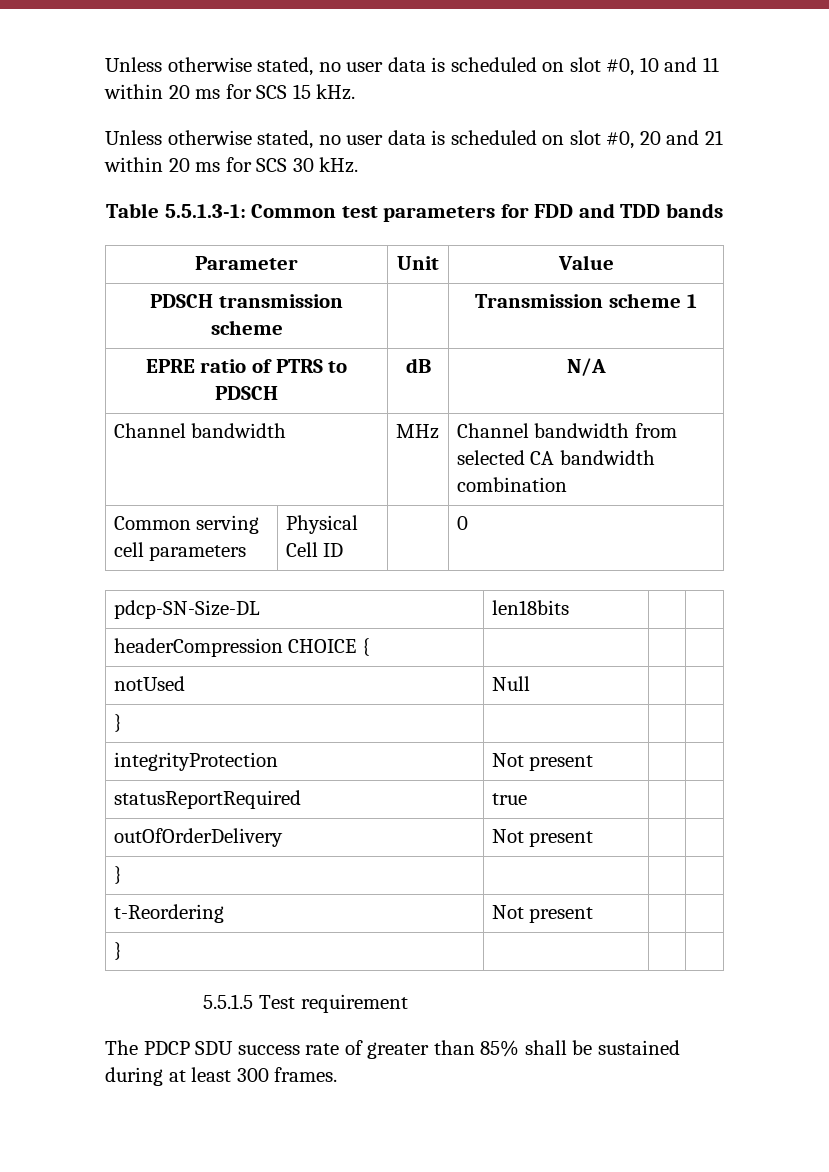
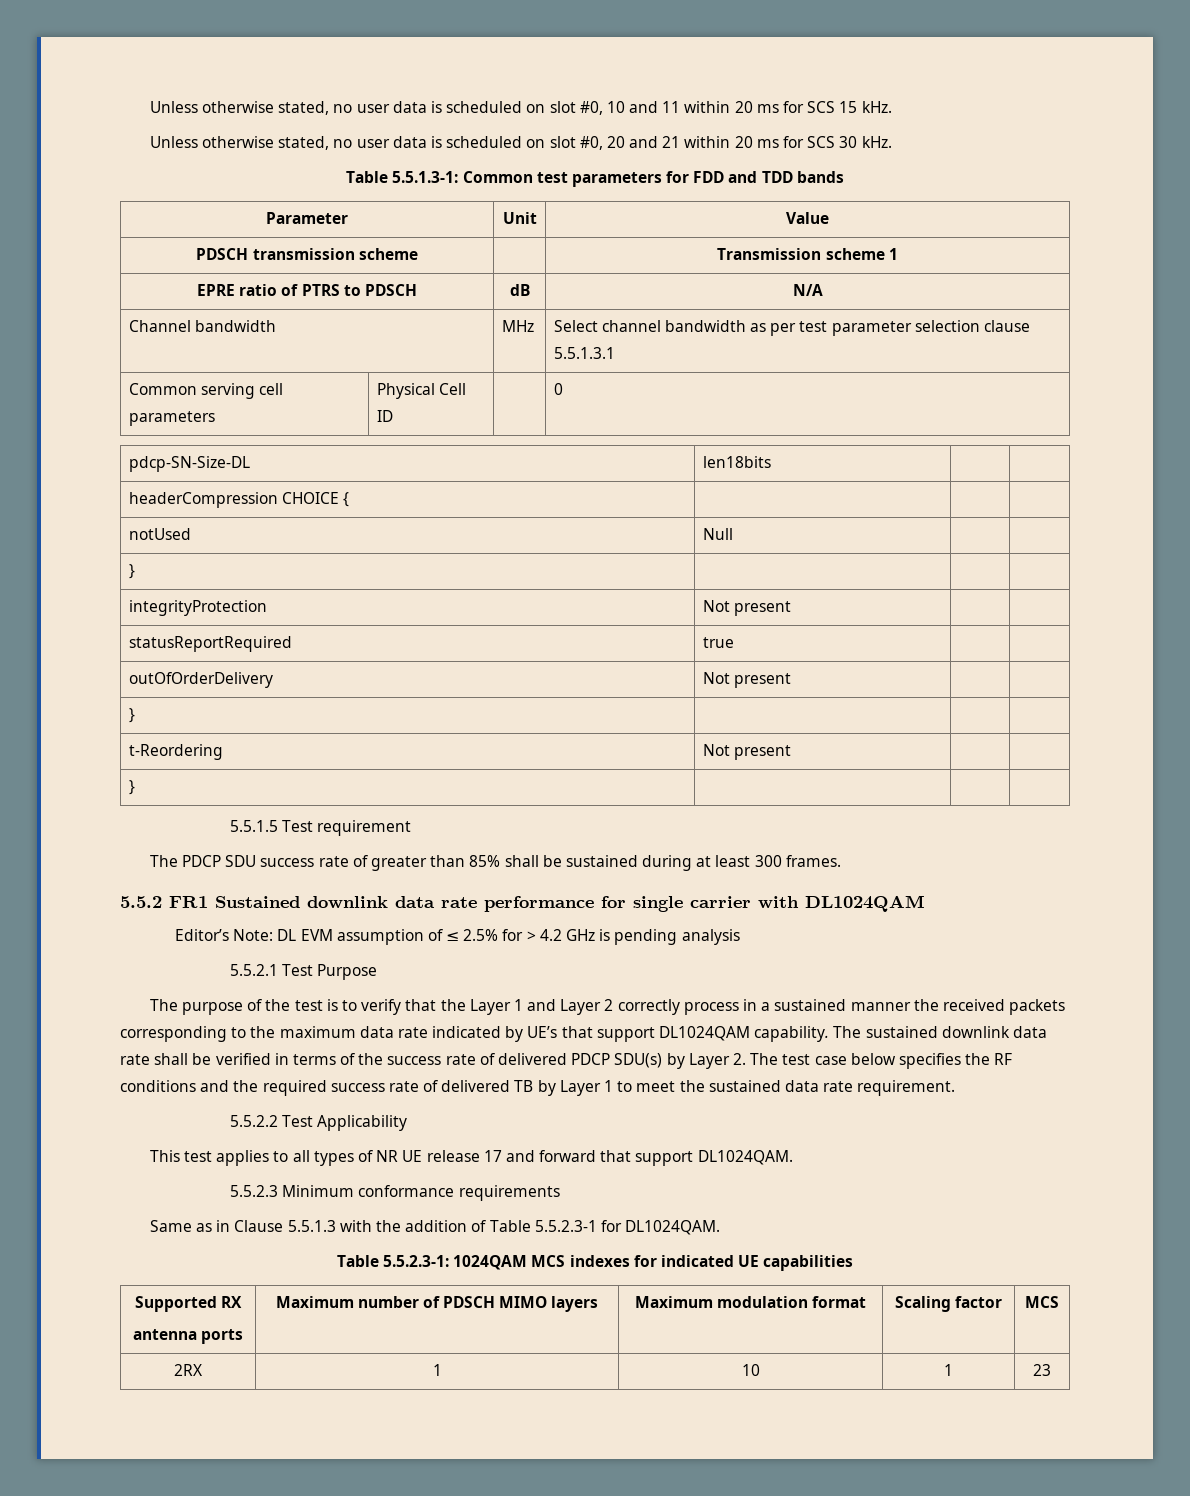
- Channel bandwidth | MHz | Channel bandwidth from selected CA bandwidth combination
+ Channel bandwidth | MHz | Select channel bandwidth as per test parameter selection clause 5.5.1.3.1
+ 5.5.2 FR1 Sustained downlink data rate performance for single carrier with DL1024QAM
+ Editor’s Note: DL EVM assumption of ≤ 2.5% for > 4.2 GHz is pending analysis
+ 5.5.2.1 Test Purpose
+ The purpose of the test is to verify that the Layer 1 and Layer 2 correctly process in a sustained manner the received packets corresponding to the maximum data rate indicated by UE’s that support DL1024QAM capability. The sustained downlink data rate shall be verified in terms of the success rate of delivered PDCP SDU(s) by Layer 2. The test case below specifies the RF conditions and the required success rate of delivered TB by Layer 1 to meet the sustained data rate requirement.
+ 5.5.2.2 Test Applicability
+ This test applies to all types of NR UE release 17 and forward that support DL1024QAM.
+ 5.5.2.3 Minimum conformance requirements
+ Same as in Clause 5.5.1.3 with the addition of Table 5.5.2.3-1 for DL1024QAM.
+ Table 5.5.2.3-1: 1024QAM MCS indexes for indicated UE capabilities
+ Supported RX
+ antenna ports | Maximum number of PDSCH MIMO layers | Maximum modulation format | Scaling factor | MCS
+ 2RX | 1 | 10 | 1 | 23

